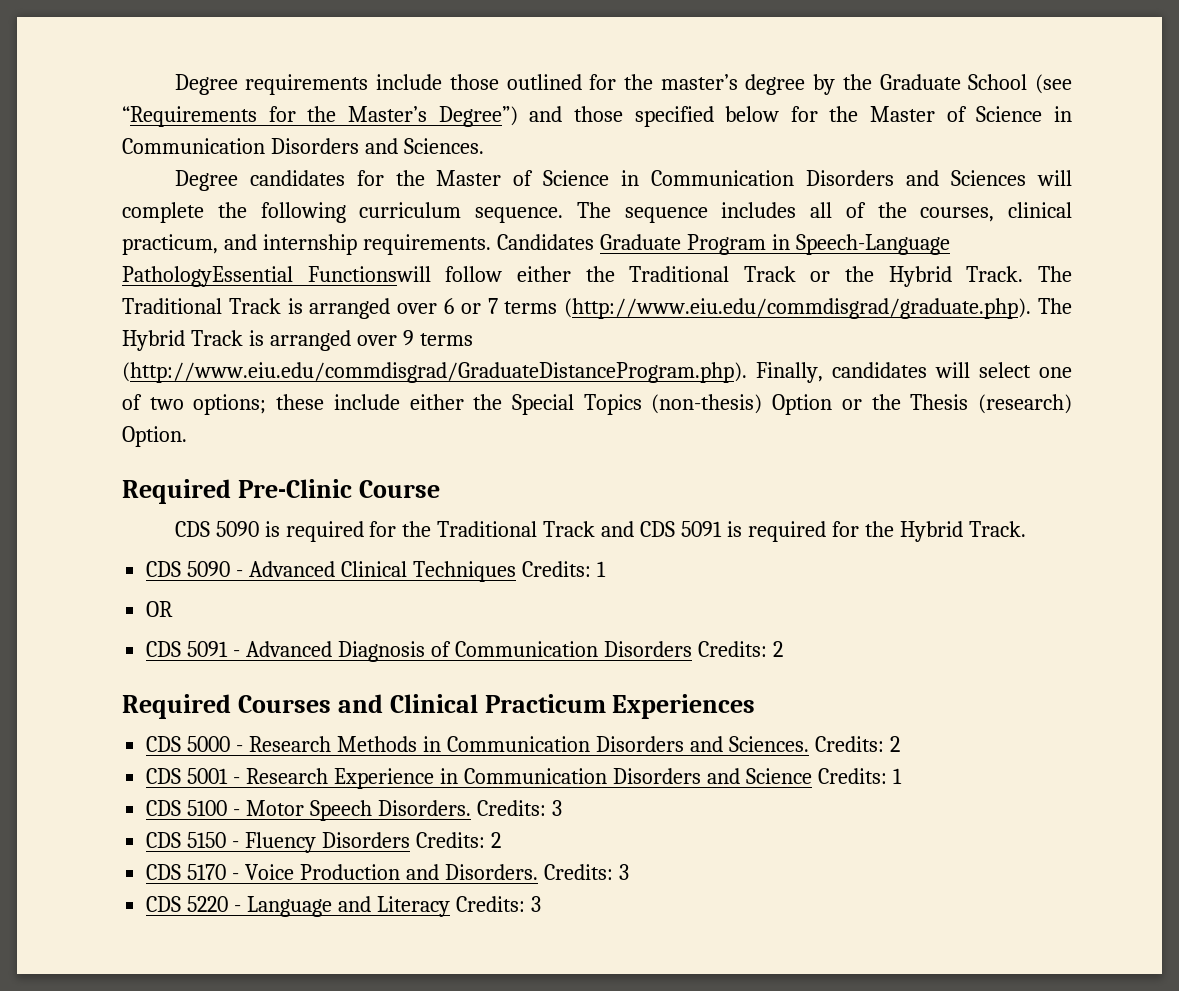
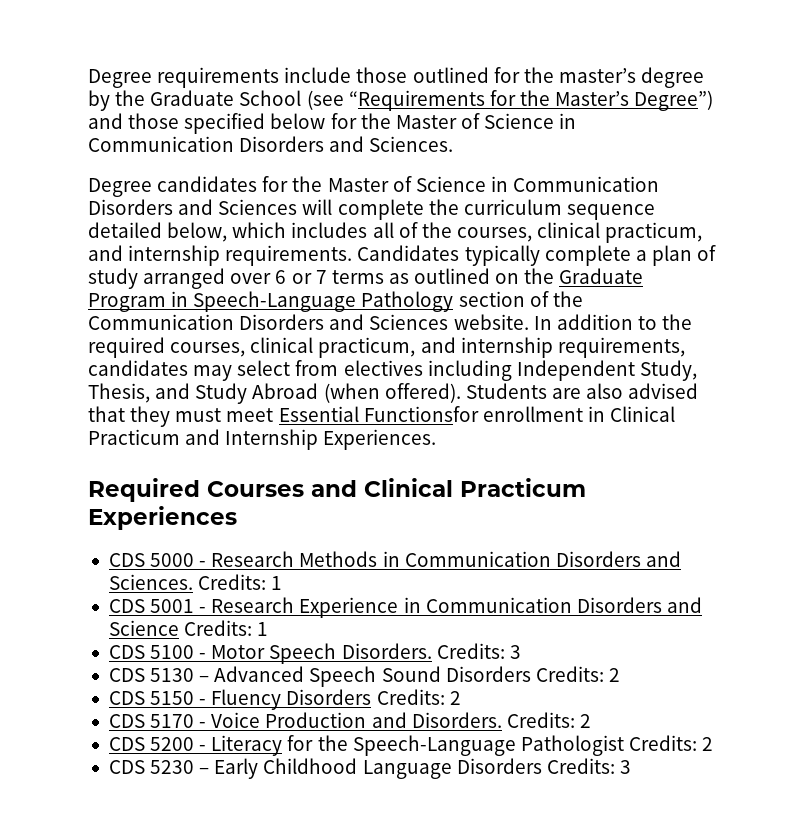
- Degree candidates for the Master of Science in Communication Disorders and Sciences will complete the following curriculum sequence. The sequence includes all of the courses, clinical practicum, and internship requirements.
+ Degree candidates for the Master of Science in Communication Disorders and Sciences will complete the curriculum sequence detailed below, which includes all of the courses, clinical practicum, and internship requirements.
- Candidates Graduate Program in Speech-Language PathologyEssential Functionswill follow either the Traditional Track or the Hybrid Track. The Traditional Track is arranged over 6 or 7 terms (http://www.eiu.edu/commdisgrad/graduate.php). The Hybrid Track is arranged over 9 terms (http://www.eiu.edu/commdisgrad/GraduateDistanceProgram.php). Finally, candidates will select one of two options; these include either the Special Topics (non-thesis) Option or the Thesis (research) Option.
- Required Pre-Clinic Course
- CDS 5090 is required for the Traditional Track and CDS 5091 is required for the Hybrid Track.
- CDS 5090 - Advanced Clinical Techniques Credits: 1
- OR
- CDS 5091 - Advanced Diagnosis of Communication Disorders Credits: 2
+ Candidates typically complete a plan of study arranged over 6 or 7 terms as outlined on the Graduate Program in Speech-Language Pathology section of the Communication Disorders and Sciences website. In addition to the required courses, clinical practicum, and internship requirements, candidates may select from electives including Independent Study, Thesis, and Study Abroad (when offered). Students are also advised that they must meet Essential Functionsfor enrollment in Clinical Practicum and Internship Experiences.
- CDS 5000 - Research Methods in Communication Disorders and Sciences. Credits: 2
+ CDS 5000 - Research Methods in Communication Disorders and Sciences. Credits: 1
+ CDS 5130 – Advanced Speech Sound Disorders Credits: 2
- CDS 5170 - Voice Production and Disorders. Credits: 3
- CDS 5220 - Language and Literacy Credits: 3
+ CDS 5170 - Voice Production and Disorders. Credits: 2
+ CDS 5200 - Literacy for the Speech-Language Pathologist Credits: 2
+ CDS 5230 – Early Childhood Language Disorders Credits: 3

